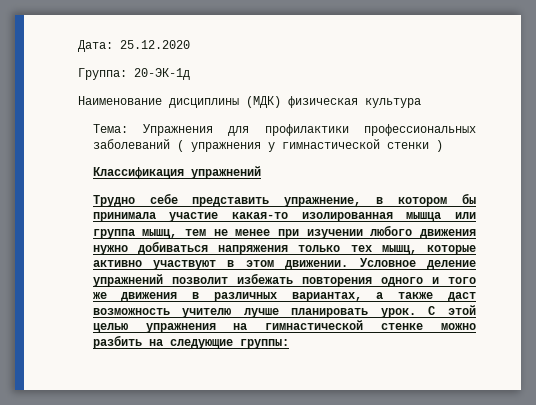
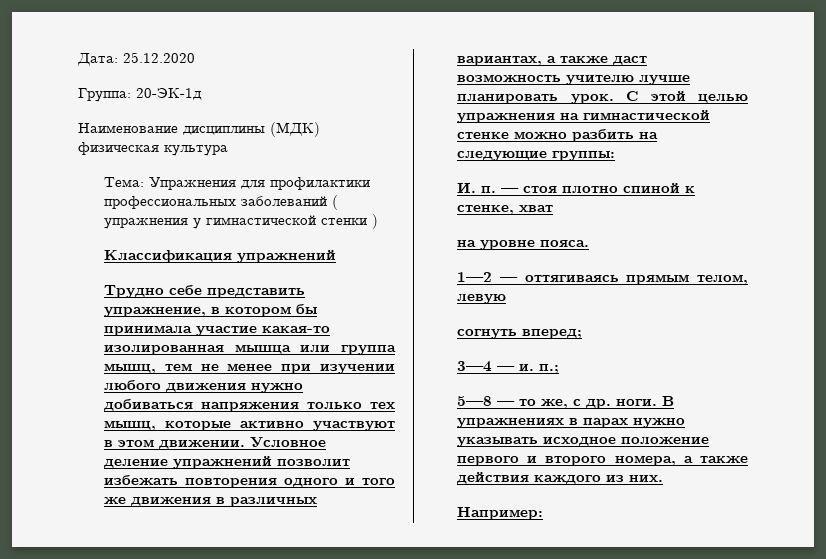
+ И. п. — стоя плотно спиной к стенке, хват
+ на уровне пояса.
+ 1—2 — оттягиваясь прямым телом, левую
+ согнуть вперед;
+ 3—4 — и. п.;
+ 5—8 — то же, с др. ноги. В упражнениях в парах нужно указывать исходное положение первого и второго номера, а также действия каждого из них.
+ Например:

